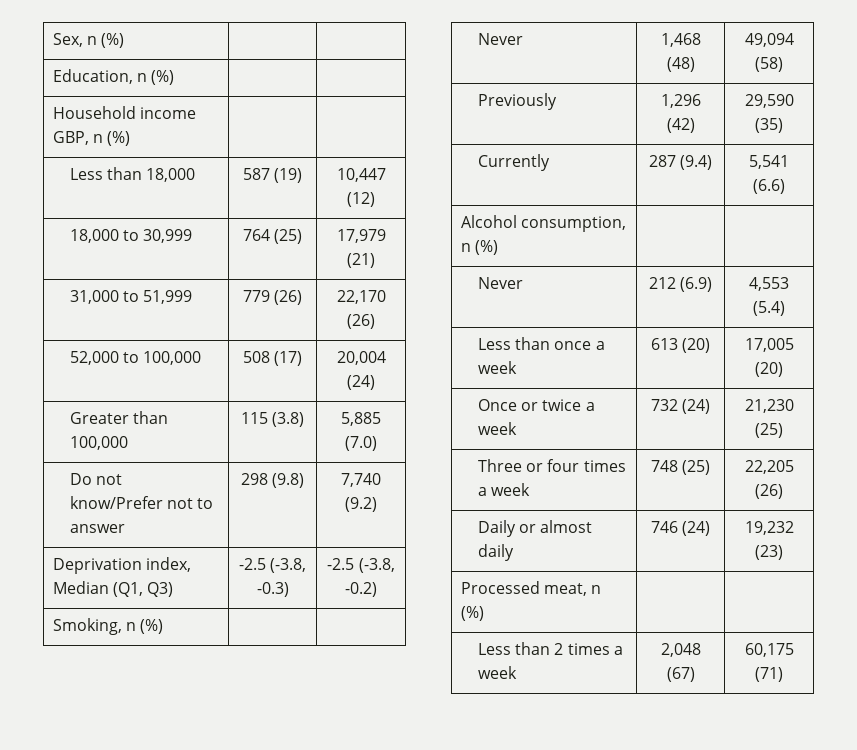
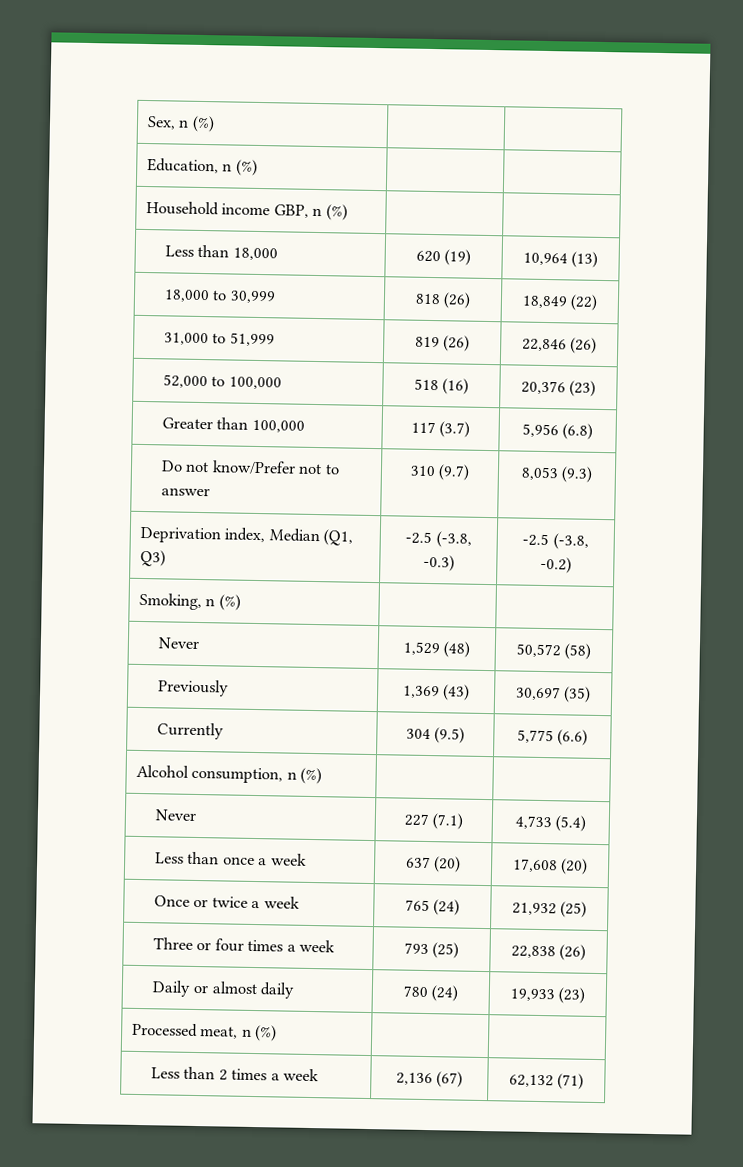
- Less than 18,000 | 587 (19) | 10,447 (12)
+ Less than 18,000 | 620 (19) | 10,964 (13)
- 18,000 to 30,999 | 764 (25) | 17,979 (21)
+ 18,000 to 30,999 | 818 (26) | 18,849 (22)
- 31,000 to 51,999 | 779 (26) | 22,170 (26)
+ 31,000 to 51,999 | 819 (26) | 22,846 (26)
- 52,000 to 100,000 | 508 (17) | 20,004 (24)
+ 52,000 to 100,000 | 518 (16) | 20,376 (23)
- Greater than 100,000 | 115 (3.8) | 5,885 (7.0)
+ Greater than 100,000 | 117 (3.7) | 5,956 (6.8)
- Do not know/Prefer not to answer | 298 (9.8) | 7,740 (9.2)
+ Do not know/Prefer not to answer | 310 (9.7) | 8,053 (9.3)
- Never | 1,468 (48) | 49,094 (58)
+ Never | 1,529 (48) | 50,572 (58)
- Previously | 1,296 (42) | 29,590 (35)
+ Previously | 1,369 (43) | 30,697 (35)
- Currently | 287 (9.4) | 5,541 (6.6)
+ Currently | 304 (9.5) | 5,775 (6.6)
- Never | 212 (6.9) | 4,553 (5.4)
+ Never | 227 (7.1) | 4,733 (5.4)
- Less than once a week | 613 (20) | 17,005 (20)
+ Less than once a week | 637 (20) | 17,608 (20)
- Once or twice a week | 732 (24) | 21,230 (25)
+ Once or twice a week | 765 (24) | 21,932 (25)
- Three or four times a week | 748 (25) | 22,205 (26)
+ Three or four times a week | 793 (25) | 22,838 (26)
- Daily or almost daily | 746 (24) | 19,232 (23)
+ Daily or almost daily | 780 (24) | 19,933 (23)
- Less than 2 times a week | 2,048 (67) | 60,175 (71)
+ Less than 2 times a week | 2,136 (67) | 62,132 (71)

